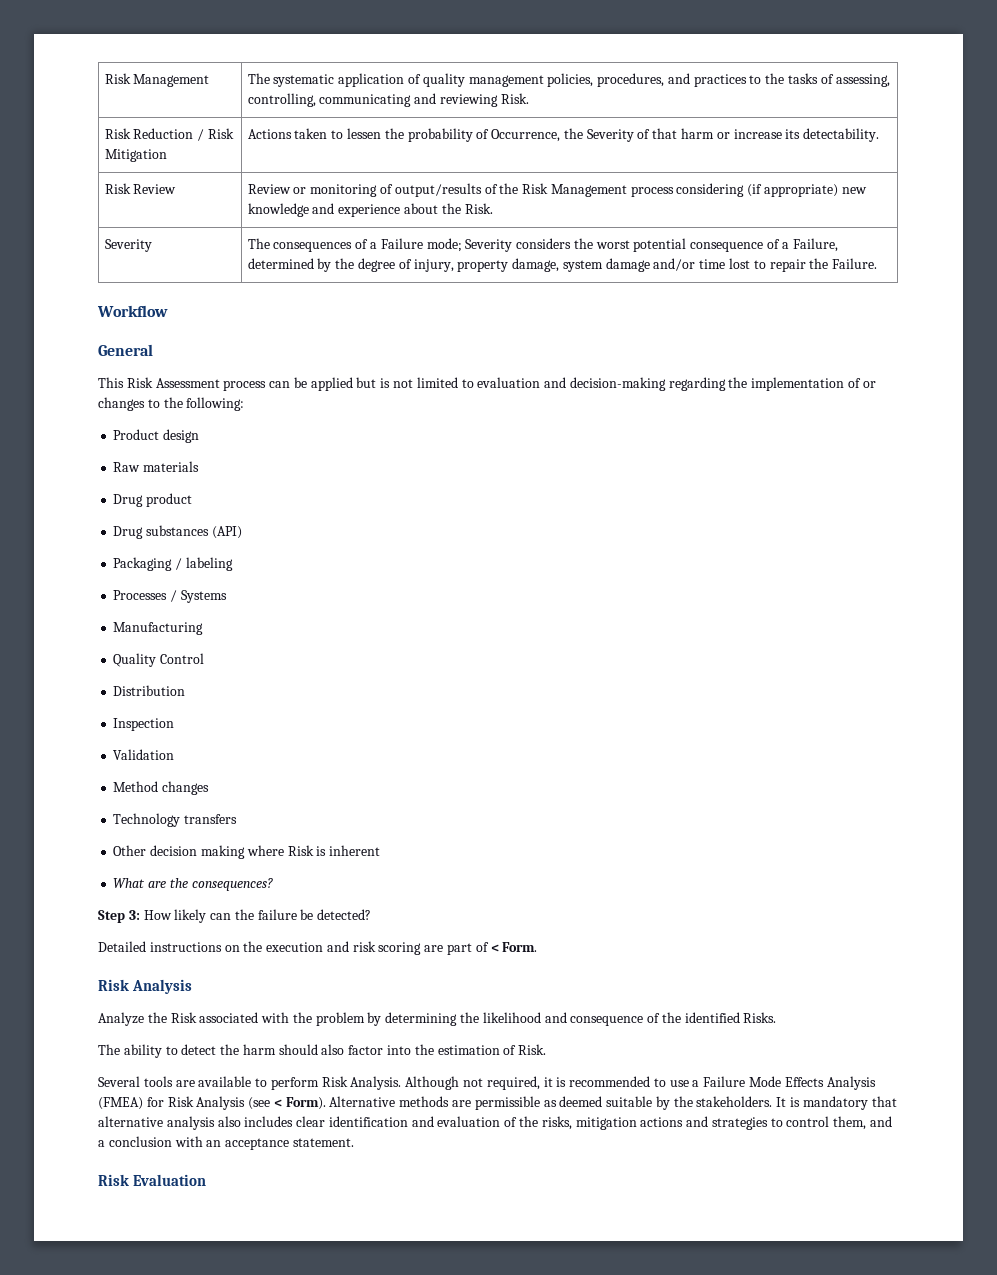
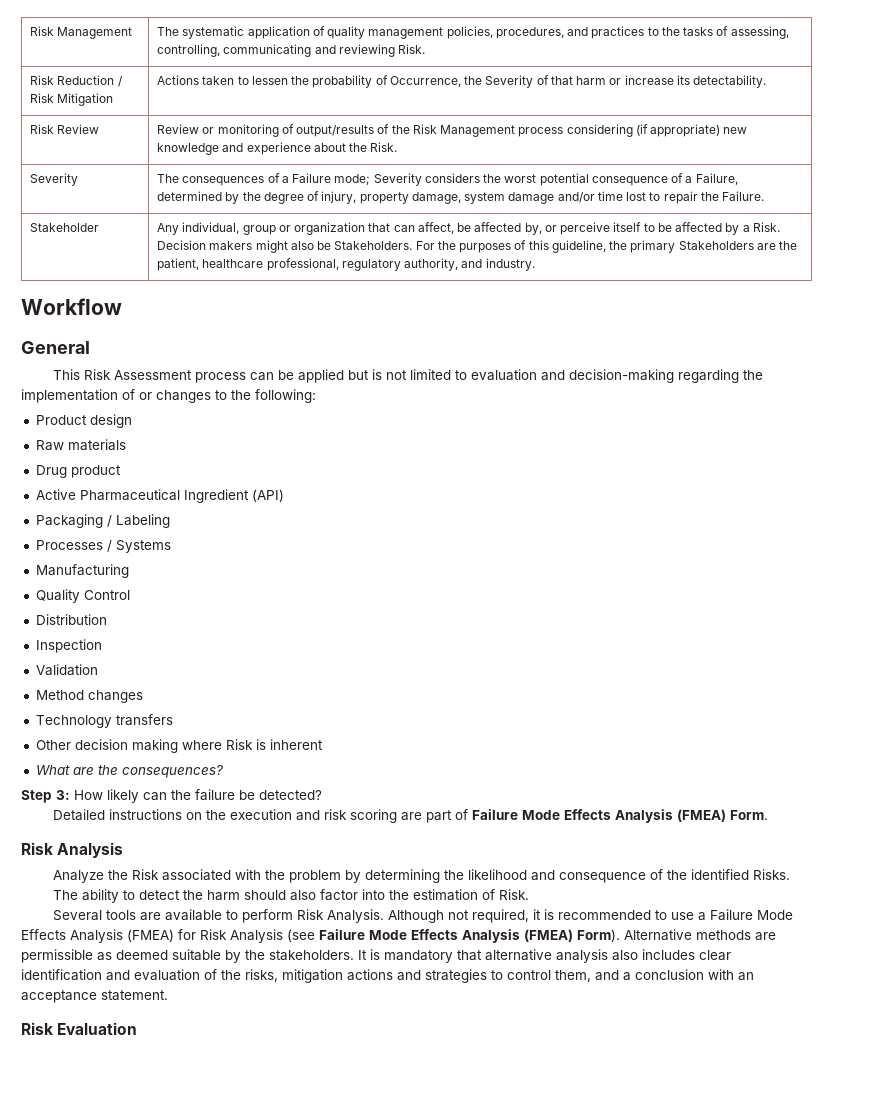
+ Stakeholder | Any individual, group or organization that can affect, be affected by, or perceive itself to be affected by a Risk. Decision makers might also be Stakeholders. For the purposes of this guideline, the primary Stakeholders are the patient, healthcare professional, regulatory authority, and industry.
- Drug substances (API)
+ Active Pharmaceutical Ingredient (API)
- Packaging / labeling
+ Packaging / Labeling
- Detailed instructions on the execution and risk scoring are part of < Form.
+ Detailed instructions on the execution and risk scoring are part of Failure Mode Effects Analysis (FMEA) Form.
- Although not required, it is recommended to use a Failure Mode Effects Analysis (FMEA) for Risk Analysis (see < Form).
+ Although not required, it is recommended to use a Failure Mode Effects Analysis (FMEA) for Risk Analysis (see Failure Mode Effects Analysis (FMEA) Form).

